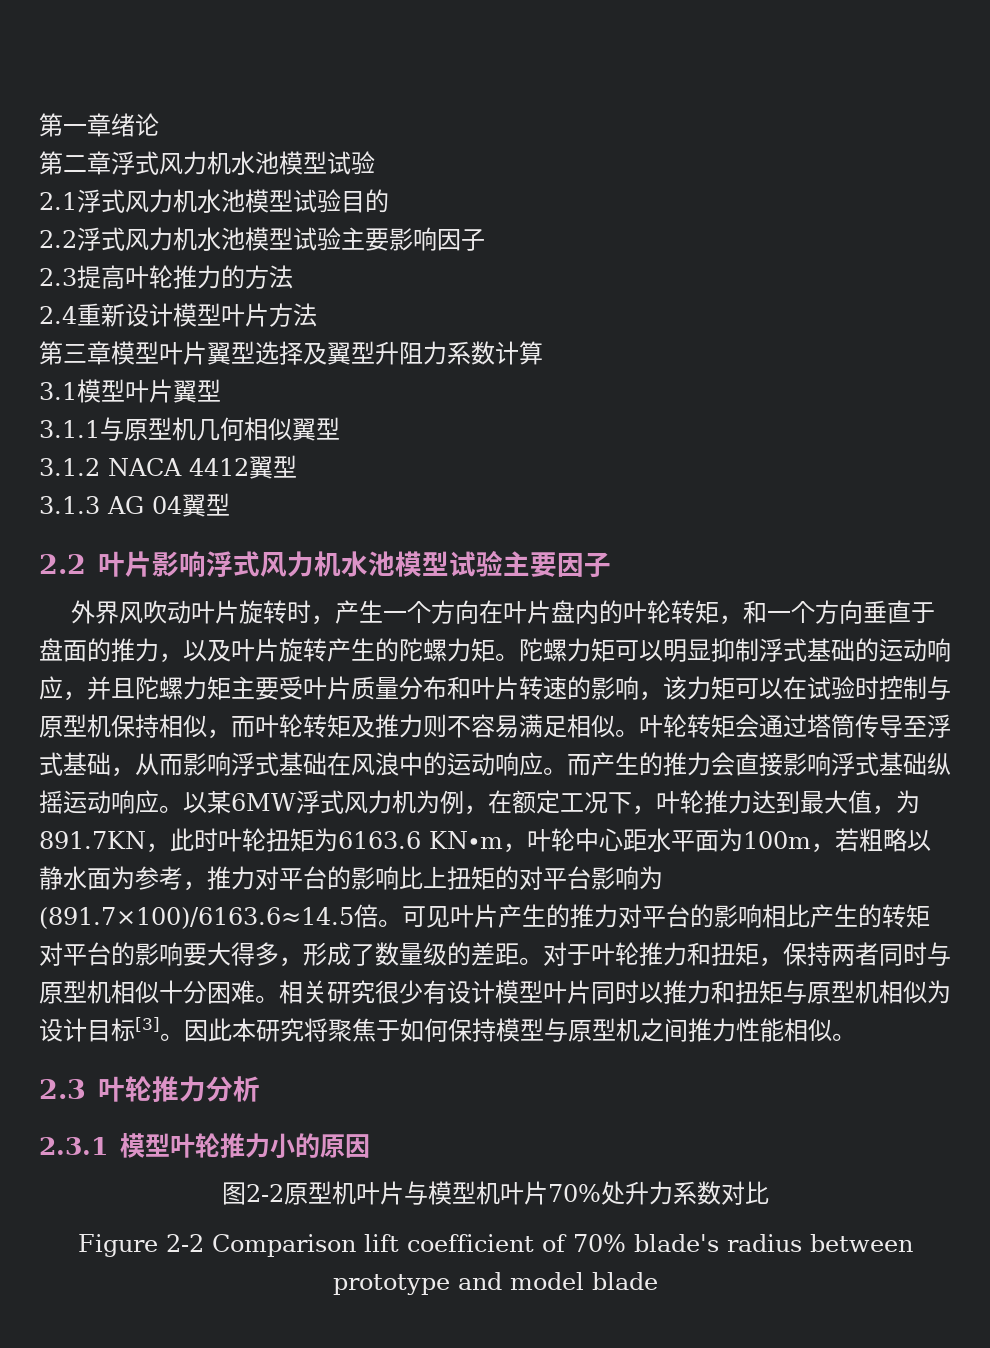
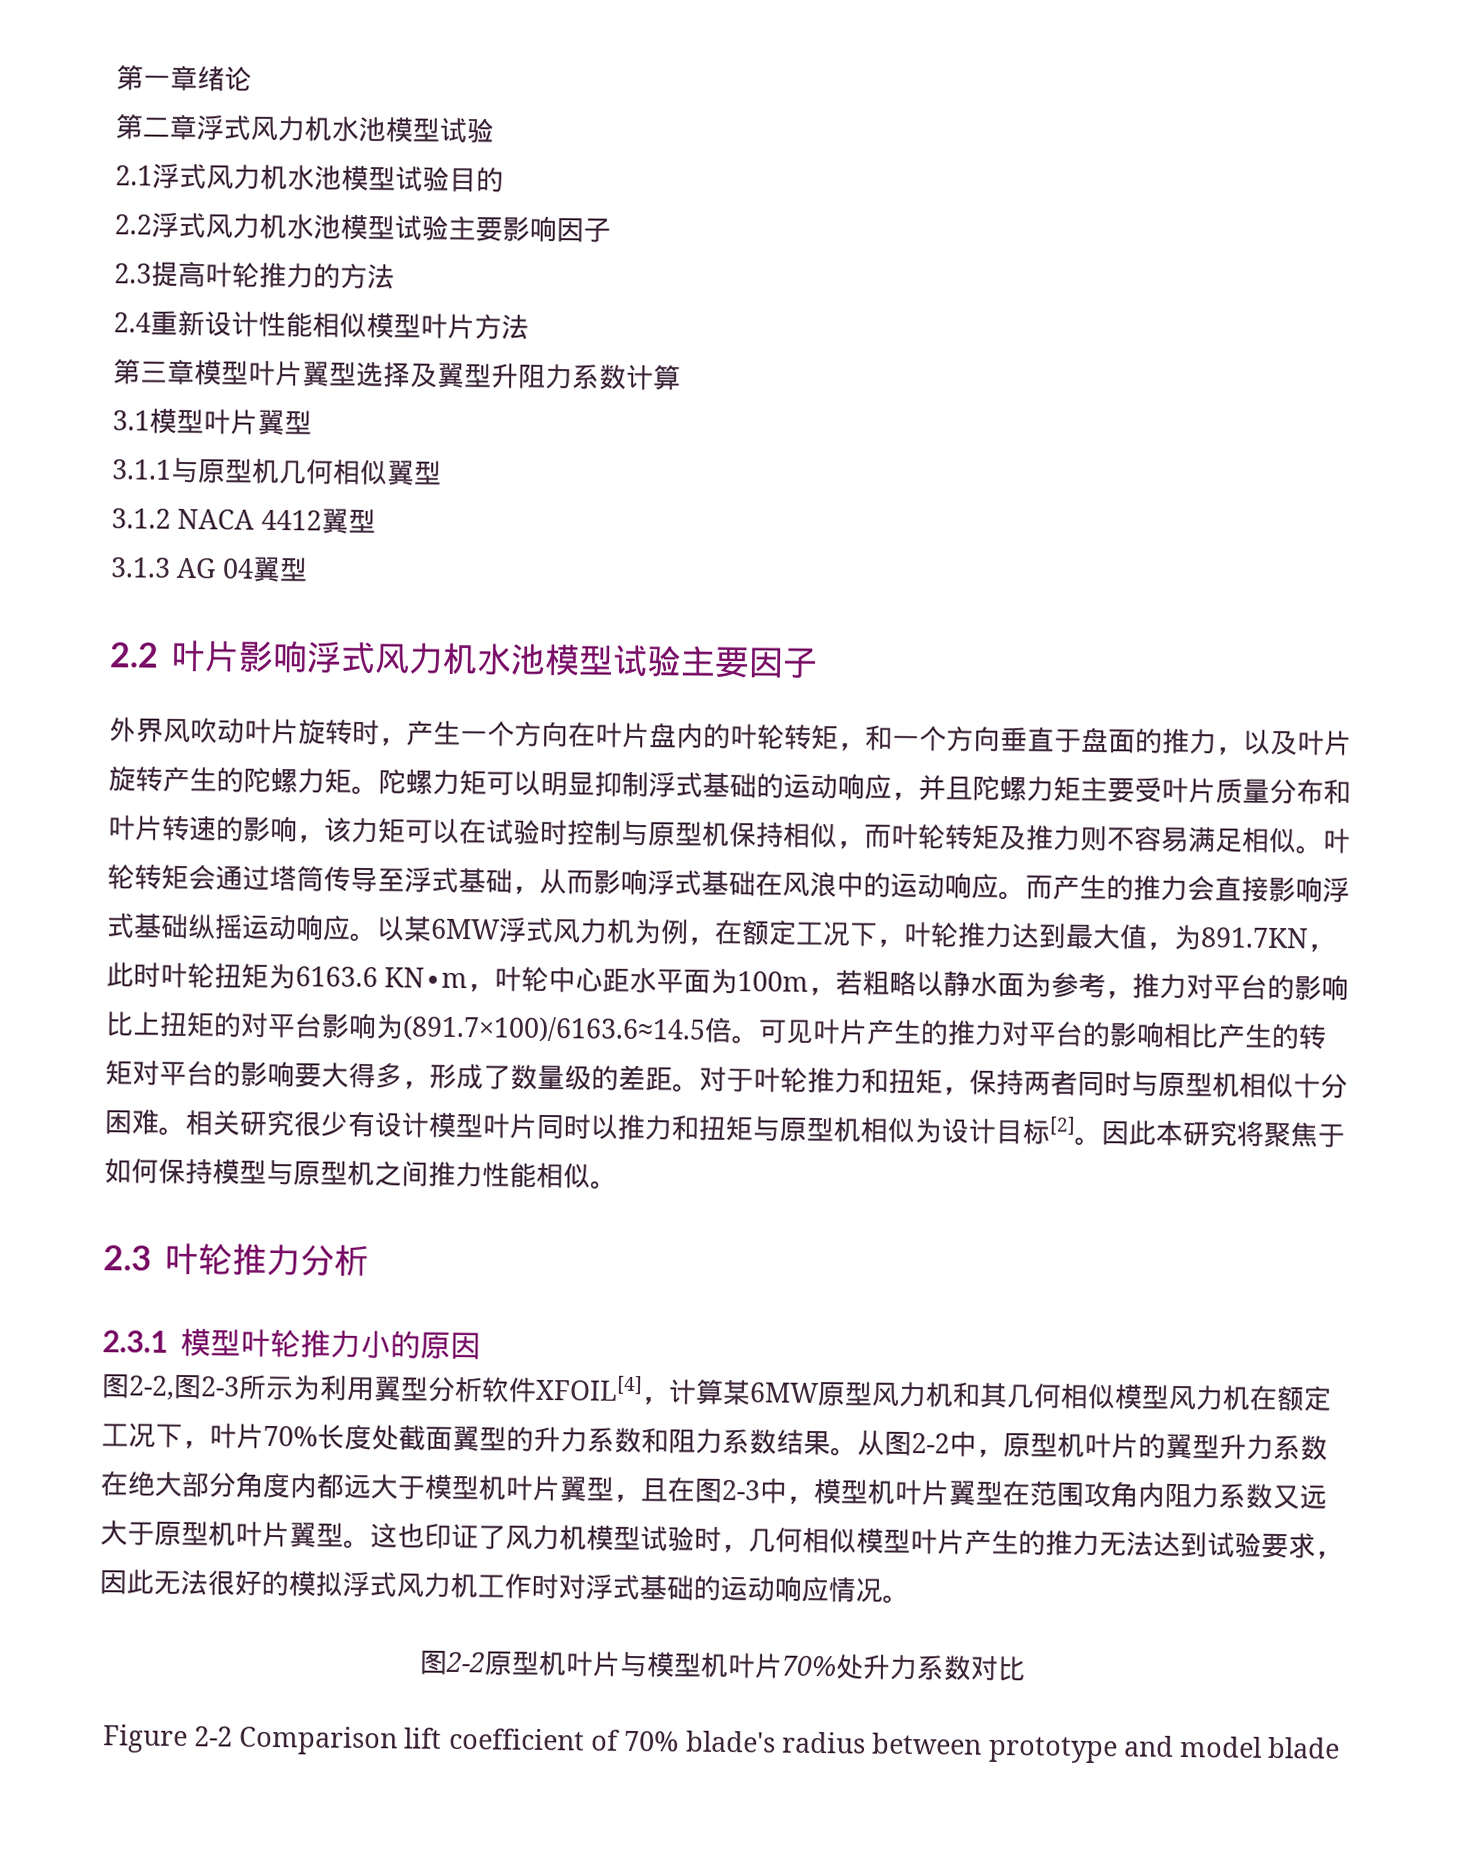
- 2.4重新设计模型叶片方法
+ 2.4重新设计性能相似模型叶片方法
- 相关研究很少有设计模型叶片同时以推力和扭矩与原型机相似为设计目标[3]。
+ 相关研究很少有设计模型叶片同时以推力和扭矩与原型机相似为设计目标[2]。
+ 图2-2,图2-3所示为利用翼型分析软件XFOIL[4]，计算某6MW原型风力机和其几何相似模型风力机在额定工况下，叶片70%长度处截面翼型的升力系数和阻力系数结果。从图2-2中，原型机叶片的翼型升力系数在绝大部分角度内都远大于模型机叶片翼型，且在图2-3中，模型机叶片翼型在范围攻角内阻力系数又远大于原型机叶片翼型。这也印证了风力机模型试验时，几何相似模型叶片产生的推力无法达到试验要求，因此无法很好的模拟浮式风力机工作时对浮式基础的运动响应情况。

